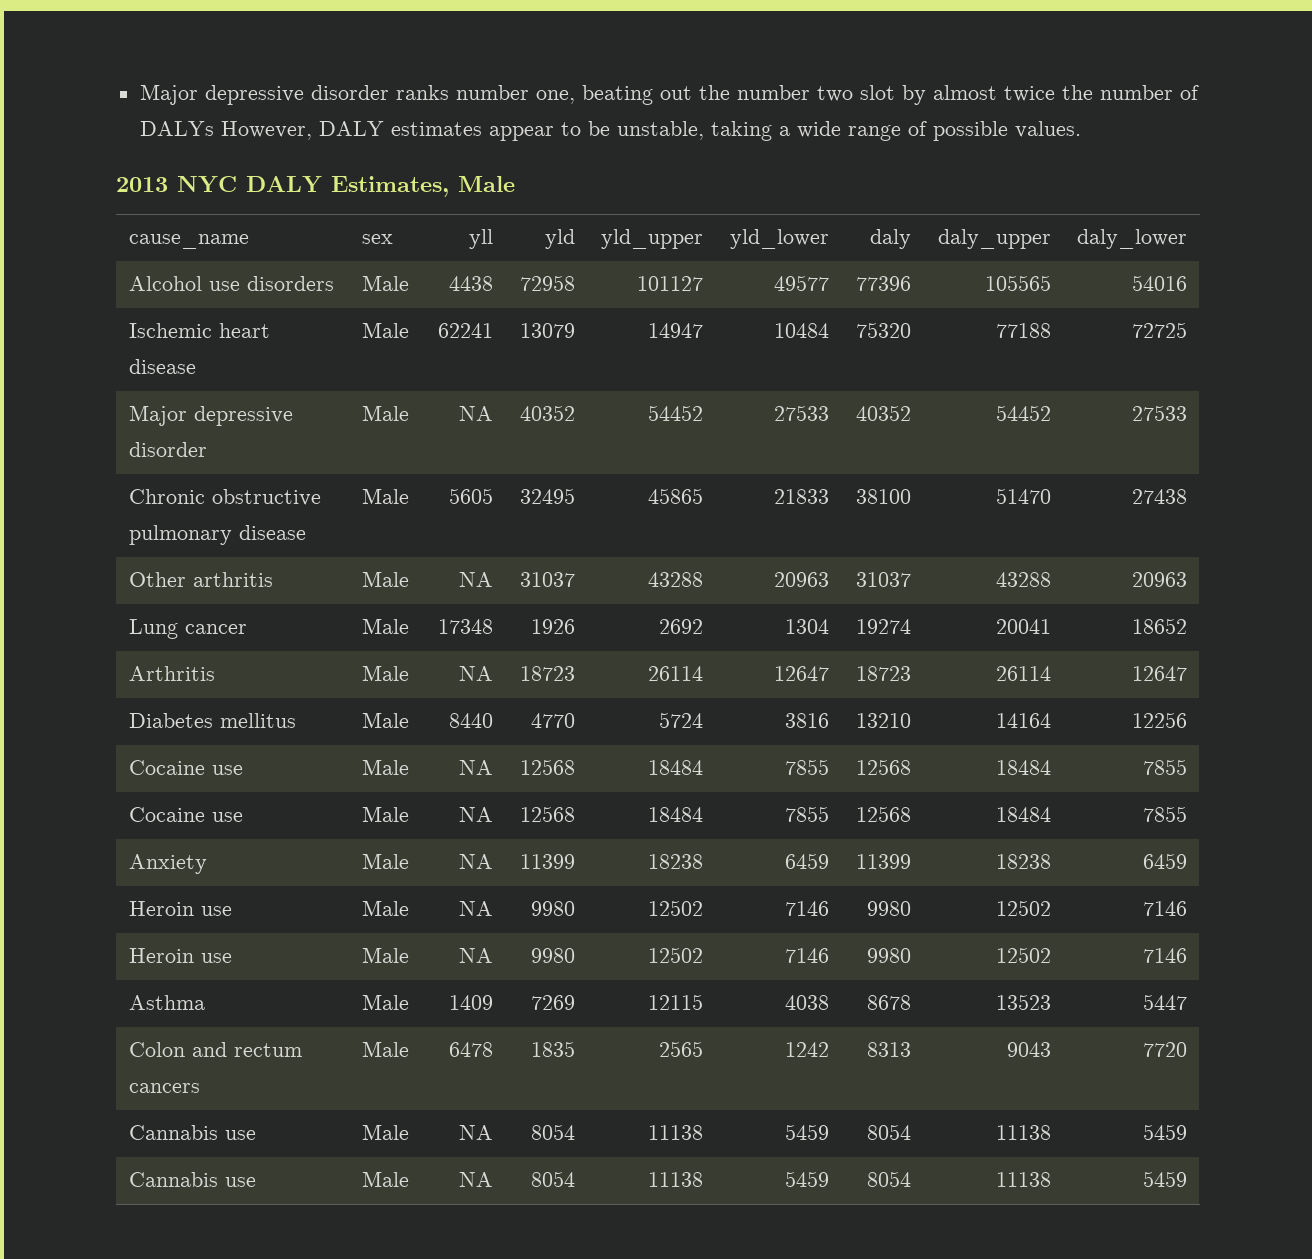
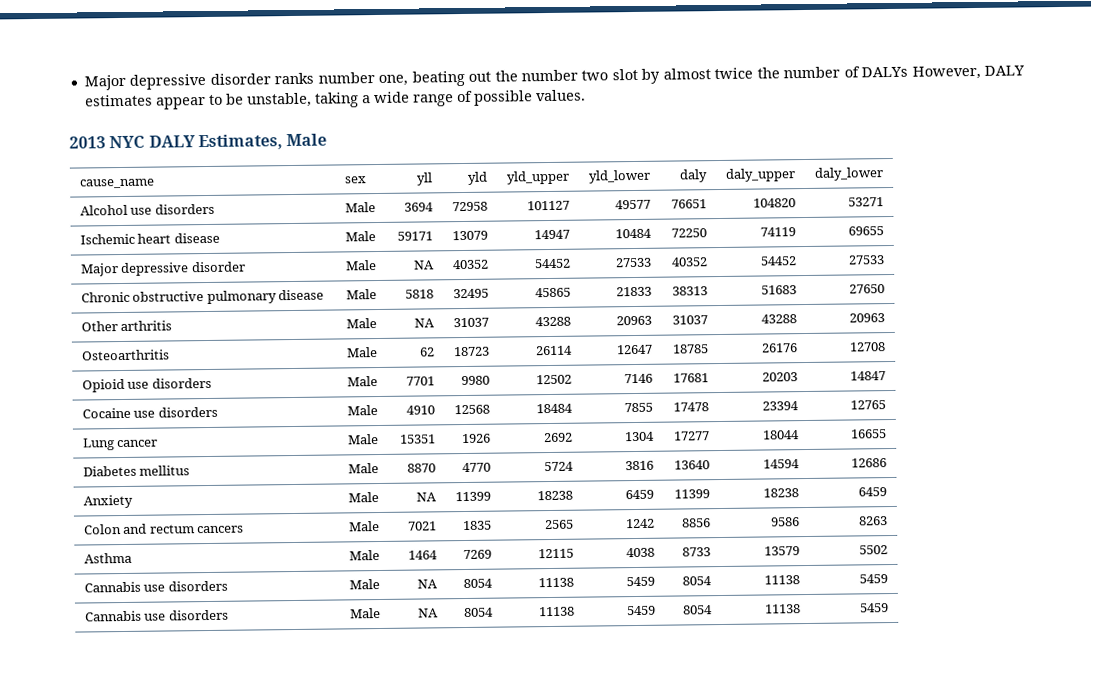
- Alcohol use disorders | Male | 4438 | 72958 | 101127 | 49577 | 77396 | 105565 | 54016
+ Alcohol use disorders | Male | 3694 | 72958 | 101127 | 49577 | 76651 | 104820 | 53271
- Ischemic heart disease | Male | 62241 | 13079 | 14947 | 10484 | 75320 | 77188 | 72725
+ Ischemic heart disease | Male | 59171 | 13079 | 14947 | 10484 | 72250 | 74119 | 69655
- Chronic obstructive pulmonary disease | Male | 5605 | 32495 | 45865 | 21833 | 38100 | 51470 | 27438
+ Chronic obstructive pulmonary disease | Male | 5818 | 32495 | 45865 | 21833 | 38313 | 51683 | 27650
+ Osteoarthritis | Male | 62 | 18723 | 26114 | 12647 | 18785 | 26176 | 12708
+ Opioid use disorders | Male | 7701 | 9980 | 12502 | 7146 | 17681 | 20203 | 14847
+ Cocaine use disorders | Male | 4910 | 12568 | 18484 | 7855 | 17478 | 23394 | 12765
- Lung cancer | Male | 17348 | 1926 | 2692 | 1304 | 19274 | 20041 | 18652
- Arthritis | Male | NA | 18723 | 26114 | 12647 | 18723 | 26114 | 12647
+ Lung cancer | Male | 15351 | 1926 | 2692 | 1304 | 17277 | 18044 | 16655
- Diabetes mellitus | Male | 8440 | 4770 | 5724 | 3816 | 13210 | 14164 | 12256
- Cocaine use | Male | NA | 12568 | 18484 | 7855 | 12568 | 18484 | 7855
- Cocaine use | Male | NA | 12568 | 18484 | 7855 | 12568 | 18484 | 7855
+ Diabetes mellitus | Male | 8870 | 4770 | 5724 | 3816 | 13640 | 14594 | 12686
  Anxiety | Male | NA | 11399 | 18238 | 6459 | 11399 | 18238 | 6459
- Heroin use | Male | NA | 9980 | 12502 | 7146 | 9980 | 12502 | 7146
- Heroin use | Male | NA | 9980 | 12502 | 7146 | 9980 | 12502 | 7146
+ Colon and rectum cancers | Male | 7021 | 1835 | 2565 | 1242 | 8856 | 9586 | 8263
- Asthma | Male | 1409 | 7269 | 12115 | 4038 | 8678 | 13523 | 5447
- Colon and rectum cancers | Male | 6478 | 1835 | 2565 | 1242 | 8313 | 9043 | 7720
- Cannabis use | Male | NA | 8054 | 11138 | 5459 | 8054 | 11138 | 5459
- Cannabis use | Male | NA | 8054 | 11138 | 5459 | 8054 | 11138 | 5459
+ Asthma | Male | 1464 | 7269 | 12115 | 4038 | 8733 | 13579 | 5502
+ Cannabis use disorders | Male | NA | 8054 | 11138 | 5459 | 8054 | 11138 | 5459
+ Cannabis use disorders | Male | NA | 8054 | 11138 | 5459 | 8054 | 11138 | 5459

